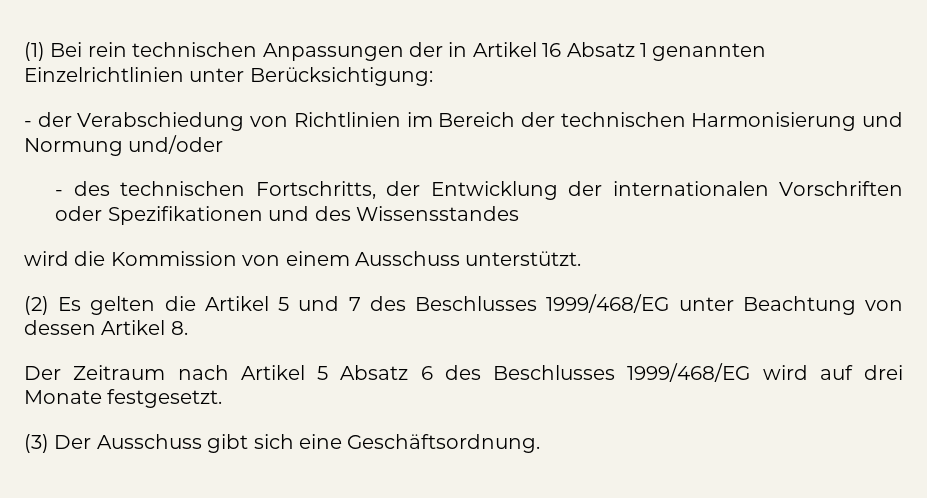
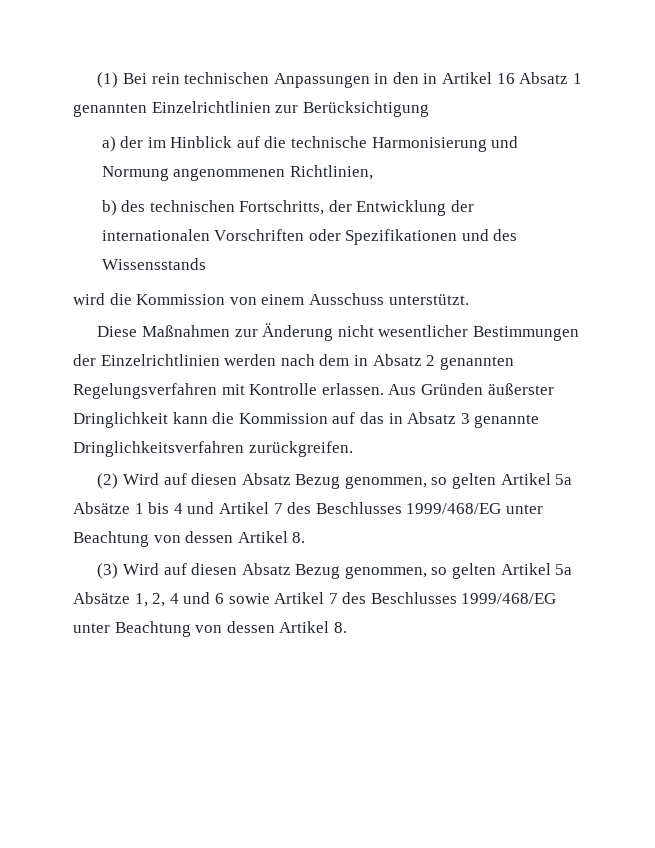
- (1) Bei rein technischen Anpassungen der in Artikel 16 Absatz 1 genannten Einzelrichtlinien unter Berücksichtigung:
- - der Verabschiedung von Richtlinien im Bereich der technischen Harmonisierung und Normung und/oder
- - des technischen Fortschritts, der Entwicklung der internationalen Vorschriften oder Spezifikationen und des Wissensstandes
+ (1) Bei rein technischen Anpassungen in den in Artikel 16 Absatz 1 genannten Einzelrichtlinien zur Berücksichtigung
+ a) der im Hinblick auf die technische Harmonisierung und Normung angenommenen Richtlinien,
+ b) des technischen Fortschritts, der Entwicklung der internationalen Vorschriften oder Spezifikationen und des Wissensstands
- (2) Es gelten die Artikel 5 und 7 des Beschlusses 1999/468/EG unter Beachtung von dessen Artikel 8.
+ Diese Maßnahmen zur Änderung nicht wesentlicher Bestimmungen der Einzelrichtlinien werden nach dem in Absatz 2 genannten Regelungsverfahren mit Kontrolle erlassen. Aus Gründen äußerster Dringlichkeit kann die Kommission auf das in Absatz 3 genannte Dringlichkeitsverfahren zurückgreifen.
+ (2) Wird auf diesen Absatz Bezug genommen, so gelten Artikel 5a Absätze 1 bis 4 und Artikel 7 des Beschlusses 1999/468/EG unter Beachtung von dessen Artikel 8.
- Der Zeitraum nach Artikel 5 Absatz 6 des Beschlusses 1999/468/EG wird auf drei Monate festgesetzt.
- (3) Der Ausschuss gibt sich eine Geschäftsordnung.
+ (3) Wird auf diesen Absatz Bezug genommen, so gelten Artikel 5a Absätze 1, 2, 4 und 6 sowie Artikel 7 des Beschlusses 1999/468/EG unter Beachtung von dessen Artikel 8.

